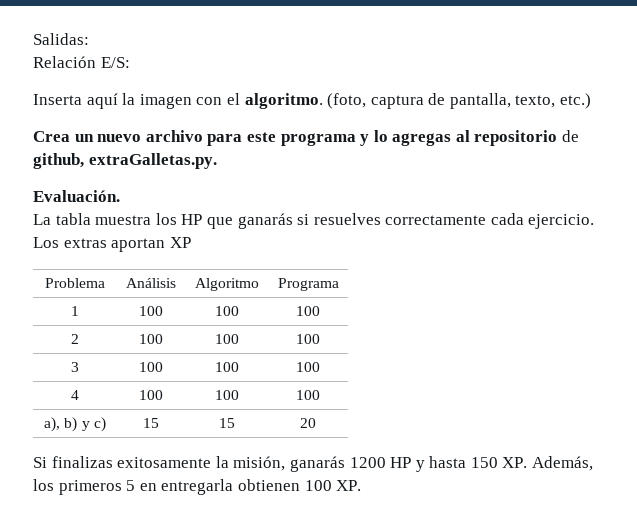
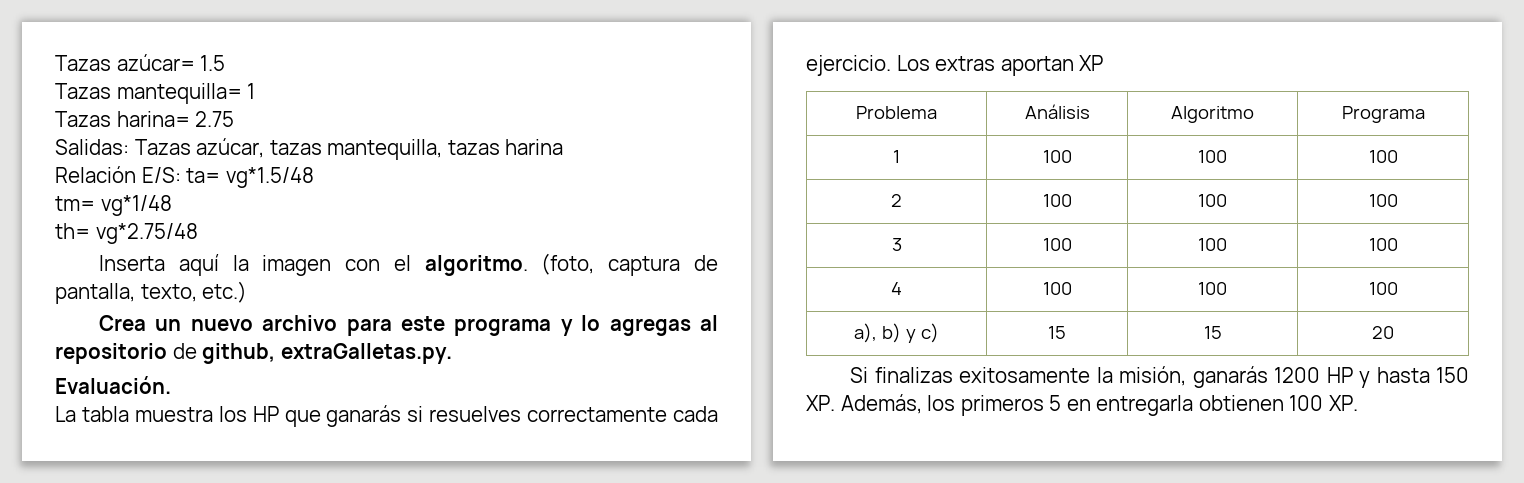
- Salidas:
- Relación E/S:
+ Tazas azúcar= 1.5
+ Tazas mantequilla= 1
+ Tazas harina= 2.75
+ Salidas: Tazas azúcar, tazas mantequilla, tazas harina
+ Relación E/S: ta= vg*1.5/48
+ tm= vg*1/48
+ th= vg*2.75/48

